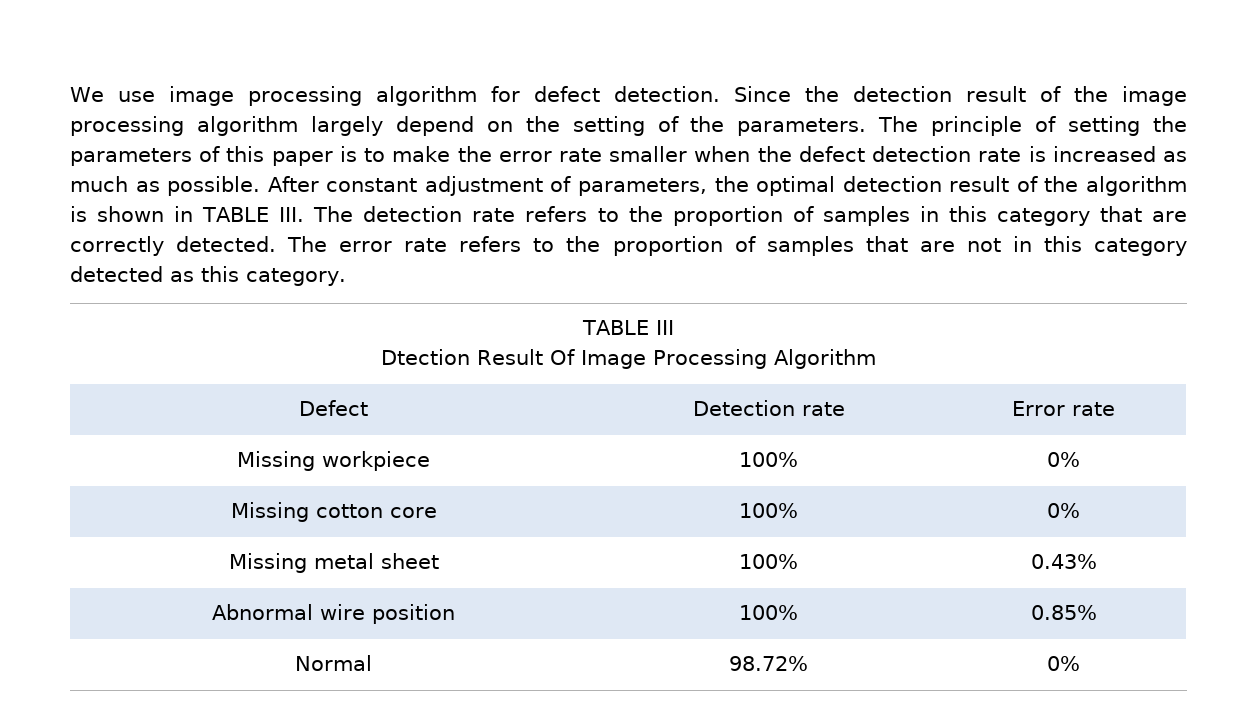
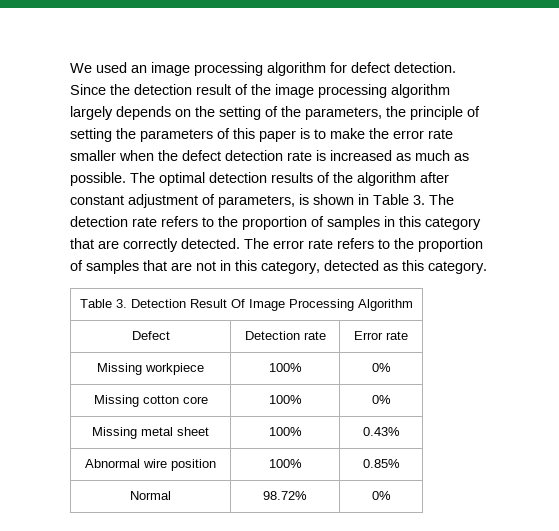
- We use image processing algorithm for defect detection.
+ We used an image processing algorithm for defect detection.
- Since the detection result of the image processing algorithm largely depend on the setting of the parameters. The principle of setting the parameters of this paper is to make the error rate smaller when the defect detection rate is increased as much as possible.
+ Since the detection result of the image processing algorithm largely depends on the setting of the parameters, the principle of setting the parameters of this paper is to make the error rate smaller when the defect detection rate is increased as much as possible.
- After constant adjustment of parameters, the optimal detection result of the algorithm is shown in TABLE III. The detection rate refers to the proportion of samples in this category that are correctly detected.
+ The optimal detection results of the algorithm after constant adjustment of parameters, is shown in Table 3. The detection rate refers to the proportion of samples in this category that are correctly detected.
- The error rate refers to the proportion of samples that are not in this category detected as this category.
+ The error rate refers to the proportion of samples that are not in this category, detected as this category.
- TABLE III
- Dtection Result Of Image Processing Algorithm
+ Table 3. Detection Result Of Image Processing Algorithm

